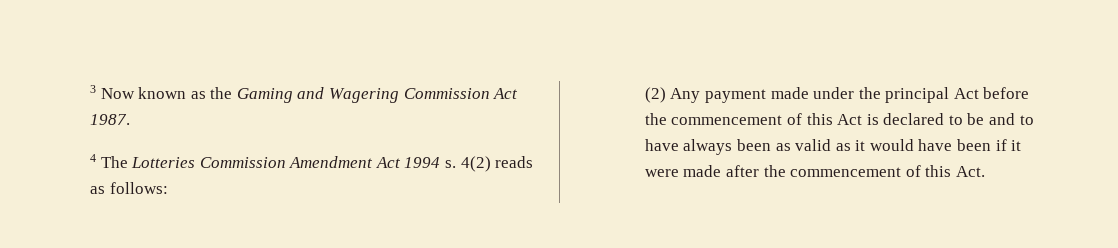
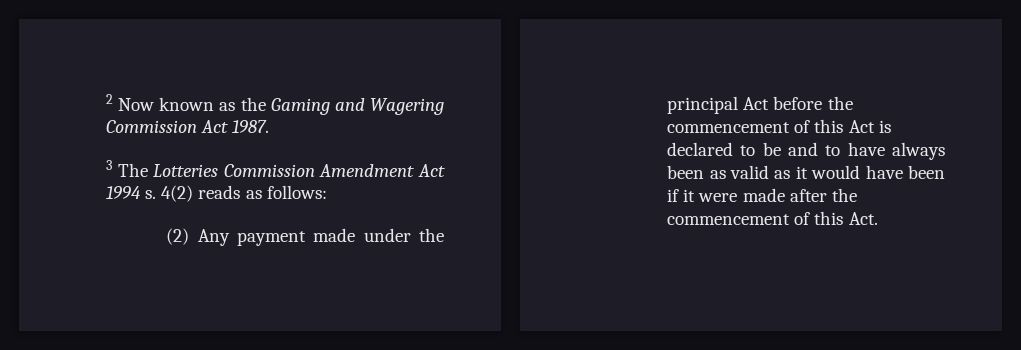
- 3 Now known as the Gaming and Wagering Commission Act 1987.
+ 2 Now known as the Gaming and Wagering Commission Act 1987.
- 4 The Lotteries Commission Amendment Act 1994 s.
+ 3 The Lotteries Commission Amendment Act 1994 s.

